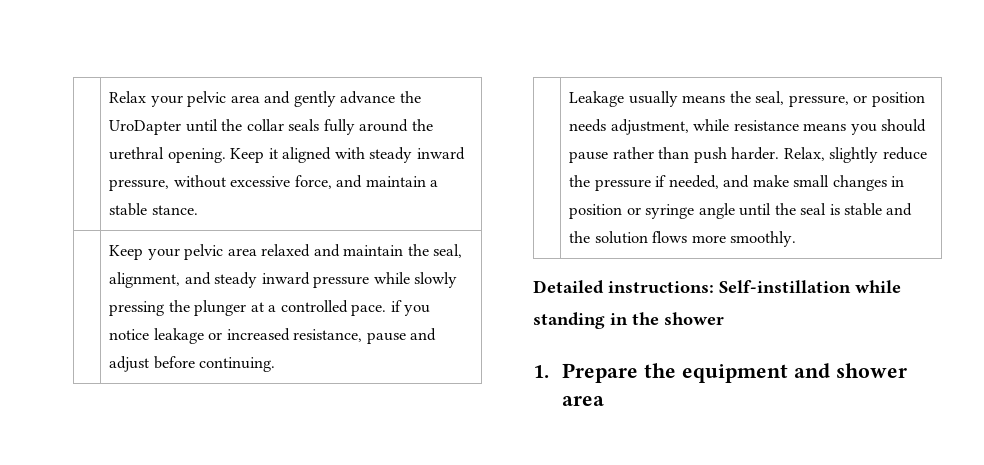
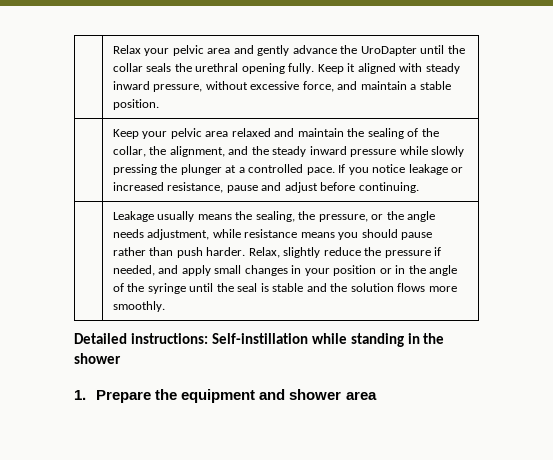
- | Relax your pelvic area and gently advance the UroDapter until the collar seals fully around the urethral opening. Keep it aligned with steady inward pressure, without excessive force, and maintain a stable stance.
+ | Relax your pelvic area and gently advance the UroDapter until the collar seals the urethral opening fully. Keep it aligned with steady inward pressure, without excessive force, and maintain a stable position.
- | Keep your pelvic area relaxed and maintain the seal, alignment, and steady inward pressure while slowly pressing the plunger at a controlled pace. if you notice leakage or increased resistance, pause and adjust before continuing.
+ | Keep your pelvic area relaxed and maintain the sealing of the collar, the alignment, and the steady inward pressure while slowly pressing the plunger at a controlled pace. If you notice leakage or increased resistance, pause and adjust before continuing.
- Leakage usually means the seal, pressure, or position needs adjustment, while resistance means you should pause rather than push harder.
+ Leakage usually means the sealing, the pressure, or the angle needs adjustment, while resistance means you should pause rather than push harder.
- Relax, slightly reduce the pressure if needed, and make small changes in position or syringe angle until the seal is stable and the solution flows more smoothly.
+ Relax, slightly reduce the pressure if needed, and apply small changes in your position or in the angle of the syringe until the seal is stable and the solution flows more smoothly.

